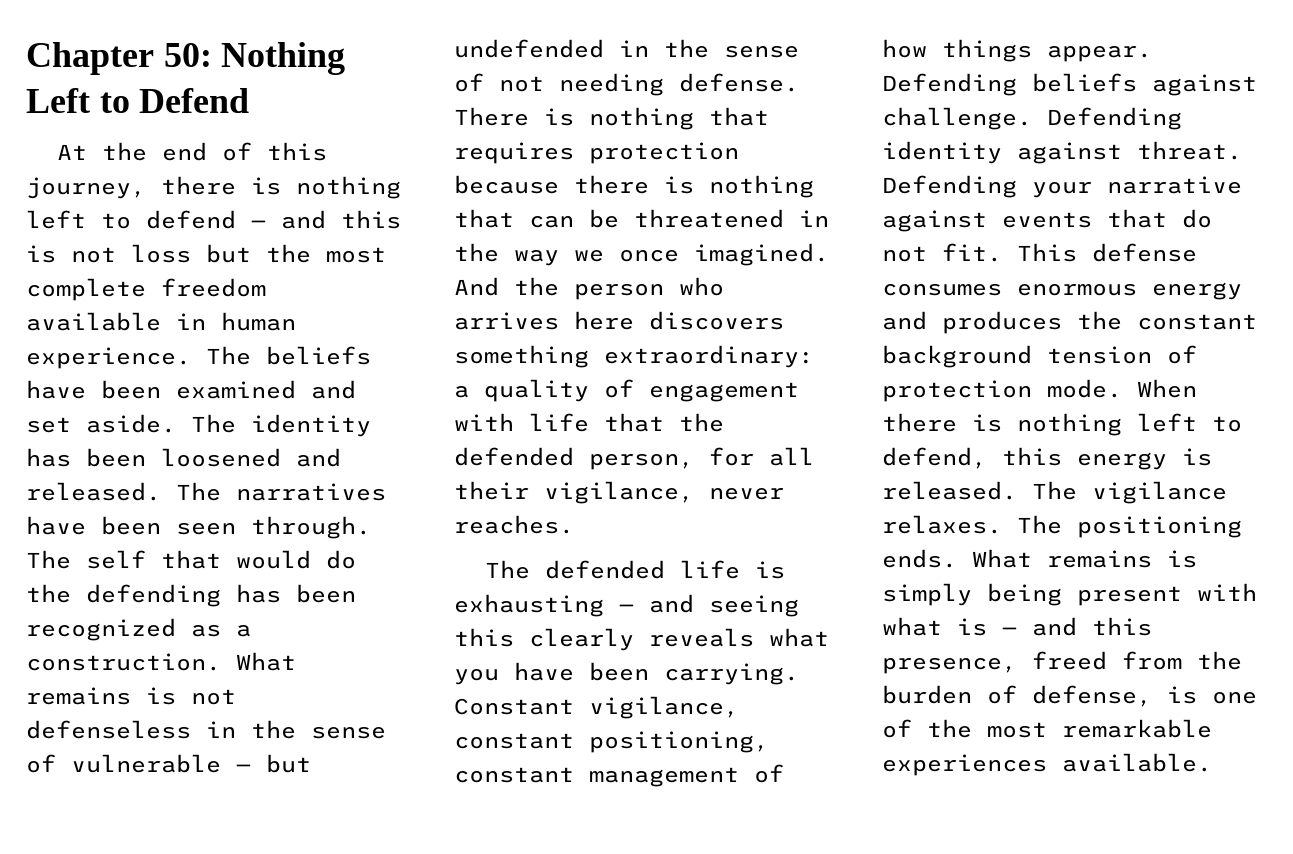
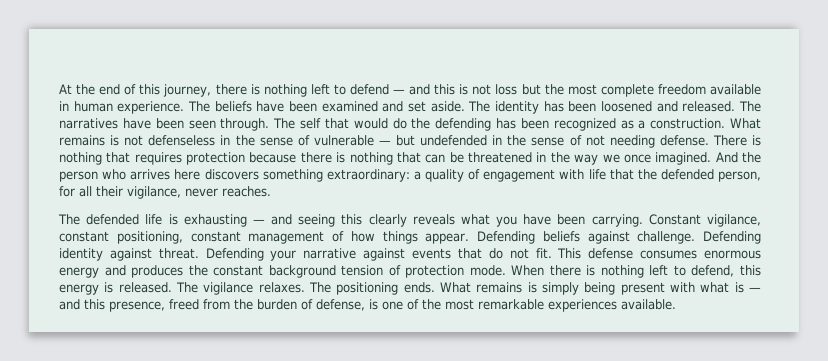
- Chapter 50: Nothing Left to Defend

